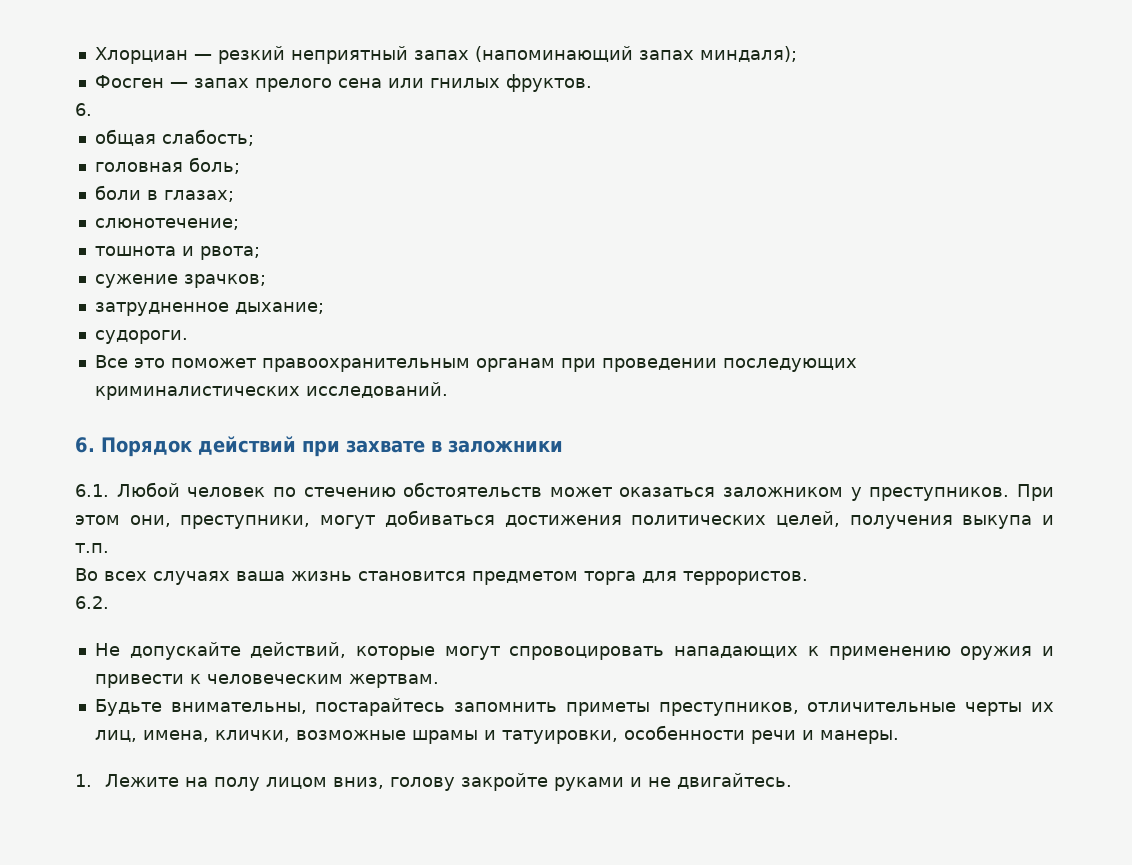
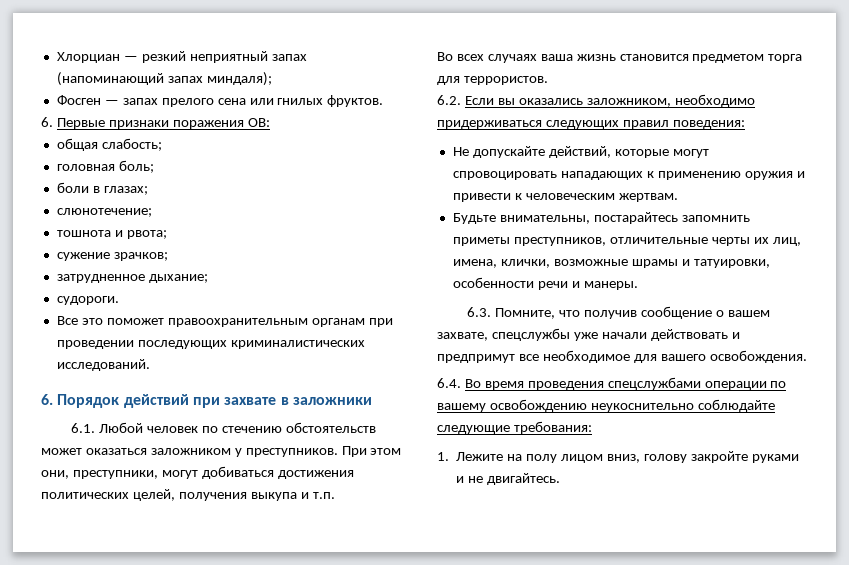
  Фосген — запах прелого сена или гнилых фруктов.
- 6.
+ 6. Первые признаки поражения ОВ:
- 6.2.
+ 6.2. Если вы оказались заложником, необходимо придерживаться следующих правил поведения:
+ 6.3. Помните, что получив сообщение о вашем захвате, спецслужбы уже начали действовать и предпримут все необходимое для вашего освобождения.
+ 6.4. Во время проведения спецслужбами операции по вашему освобождению неукоснительно соблюдайте следующие требования:

